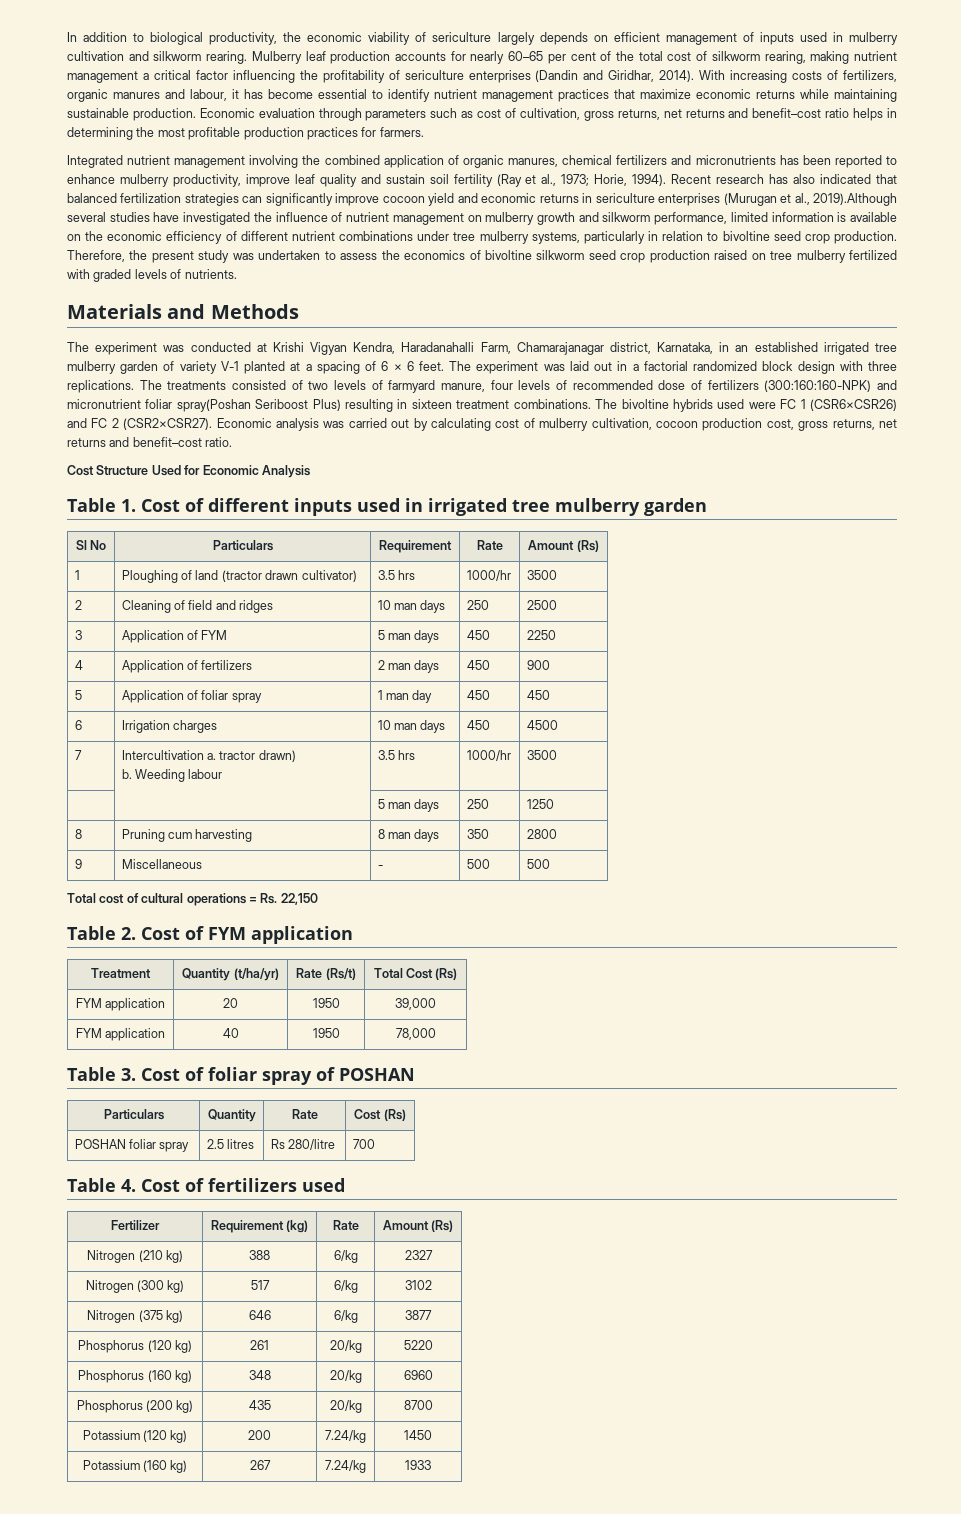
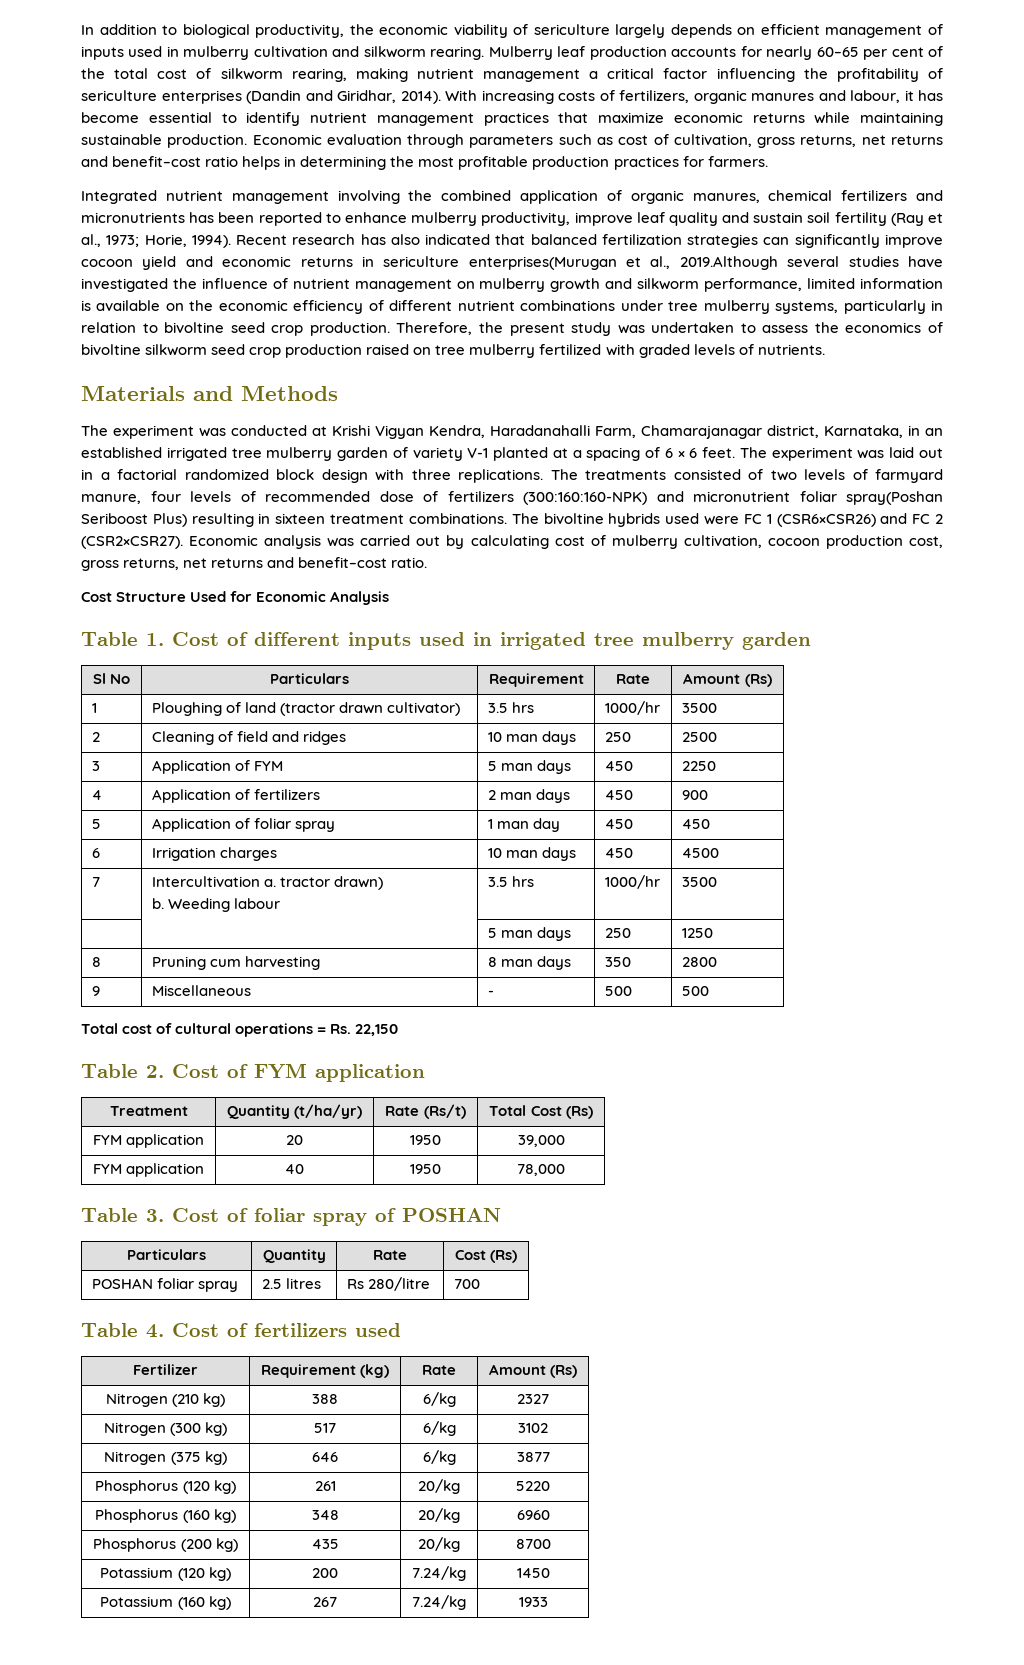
- Recent research has also indicated that balanced fertilization strategies can significantly improve cocoon yield and economic returns in sericulture enterprises (Murugan et al., 2019).Although several studies have investigated the influence of nutrient management on mulberry growth and silkworm performance, limited information is available on the economic efficiency of different nutrient combinations under tree mulberry systems, particularly in relation to bivoltine seed crop production.
+ Recent research has also indicated that balanced fertilization strategies can significantly improve cocoon yield and economic returns in sericulture enterprises(Murugan et al., 2019.Although several studies have investigated the influence of nutrient management on mulberry growth and silkworm performance, limited information is available on the economic efficiency of different nutrient combinations under tree mulberry systems, particularly in relation to bivoltine seed crop production.

